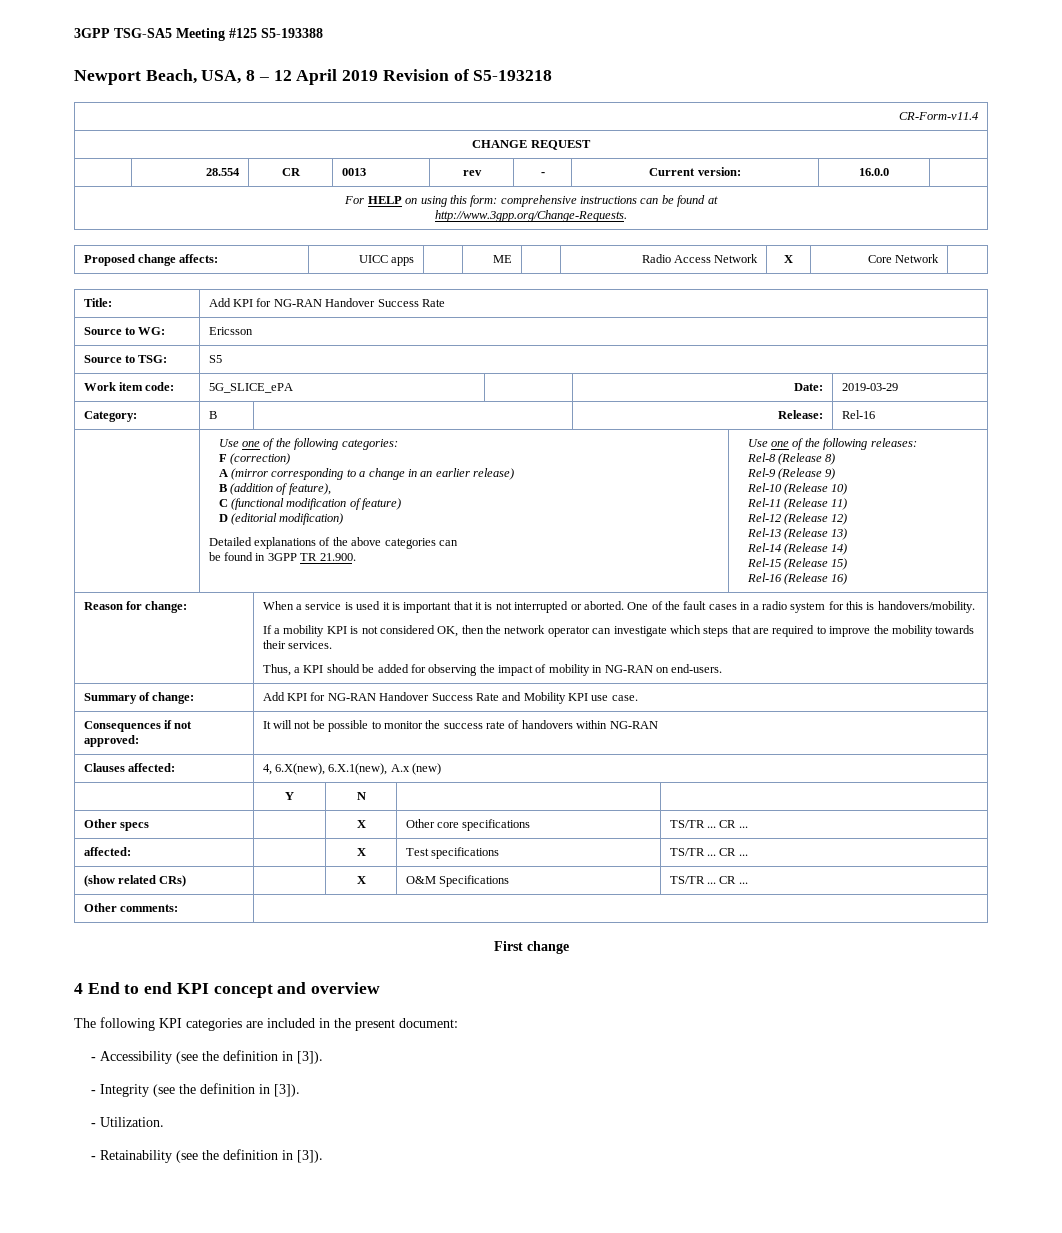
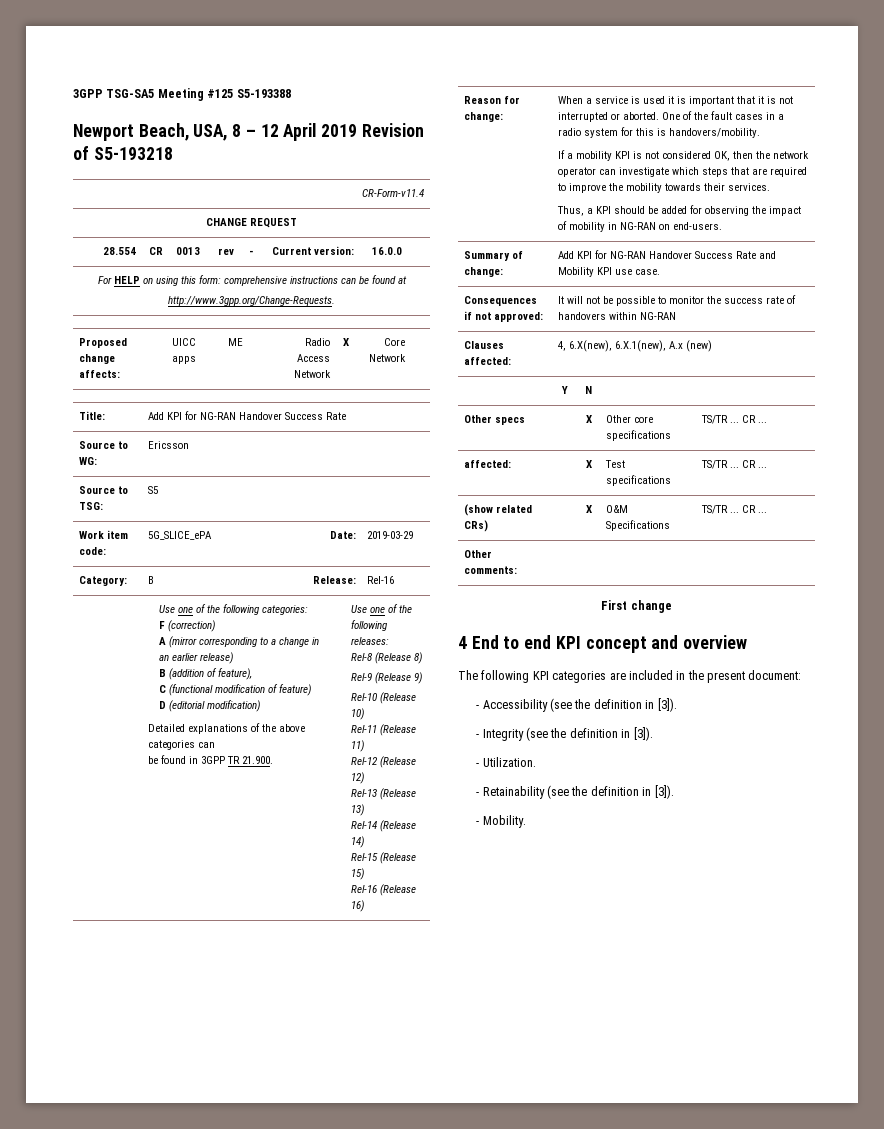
+ - Mobility.

